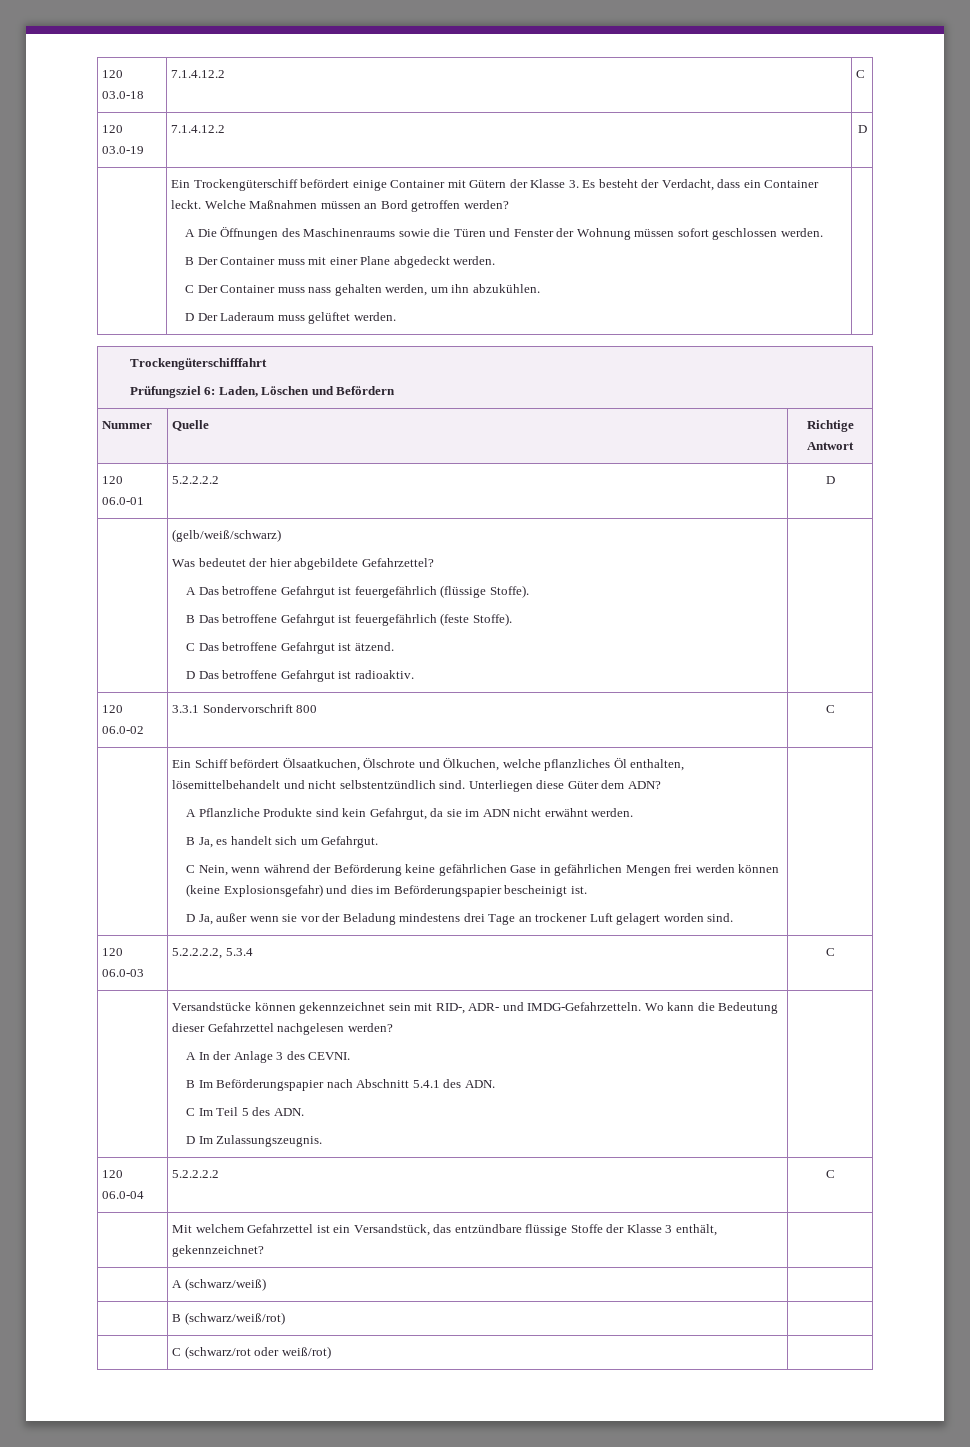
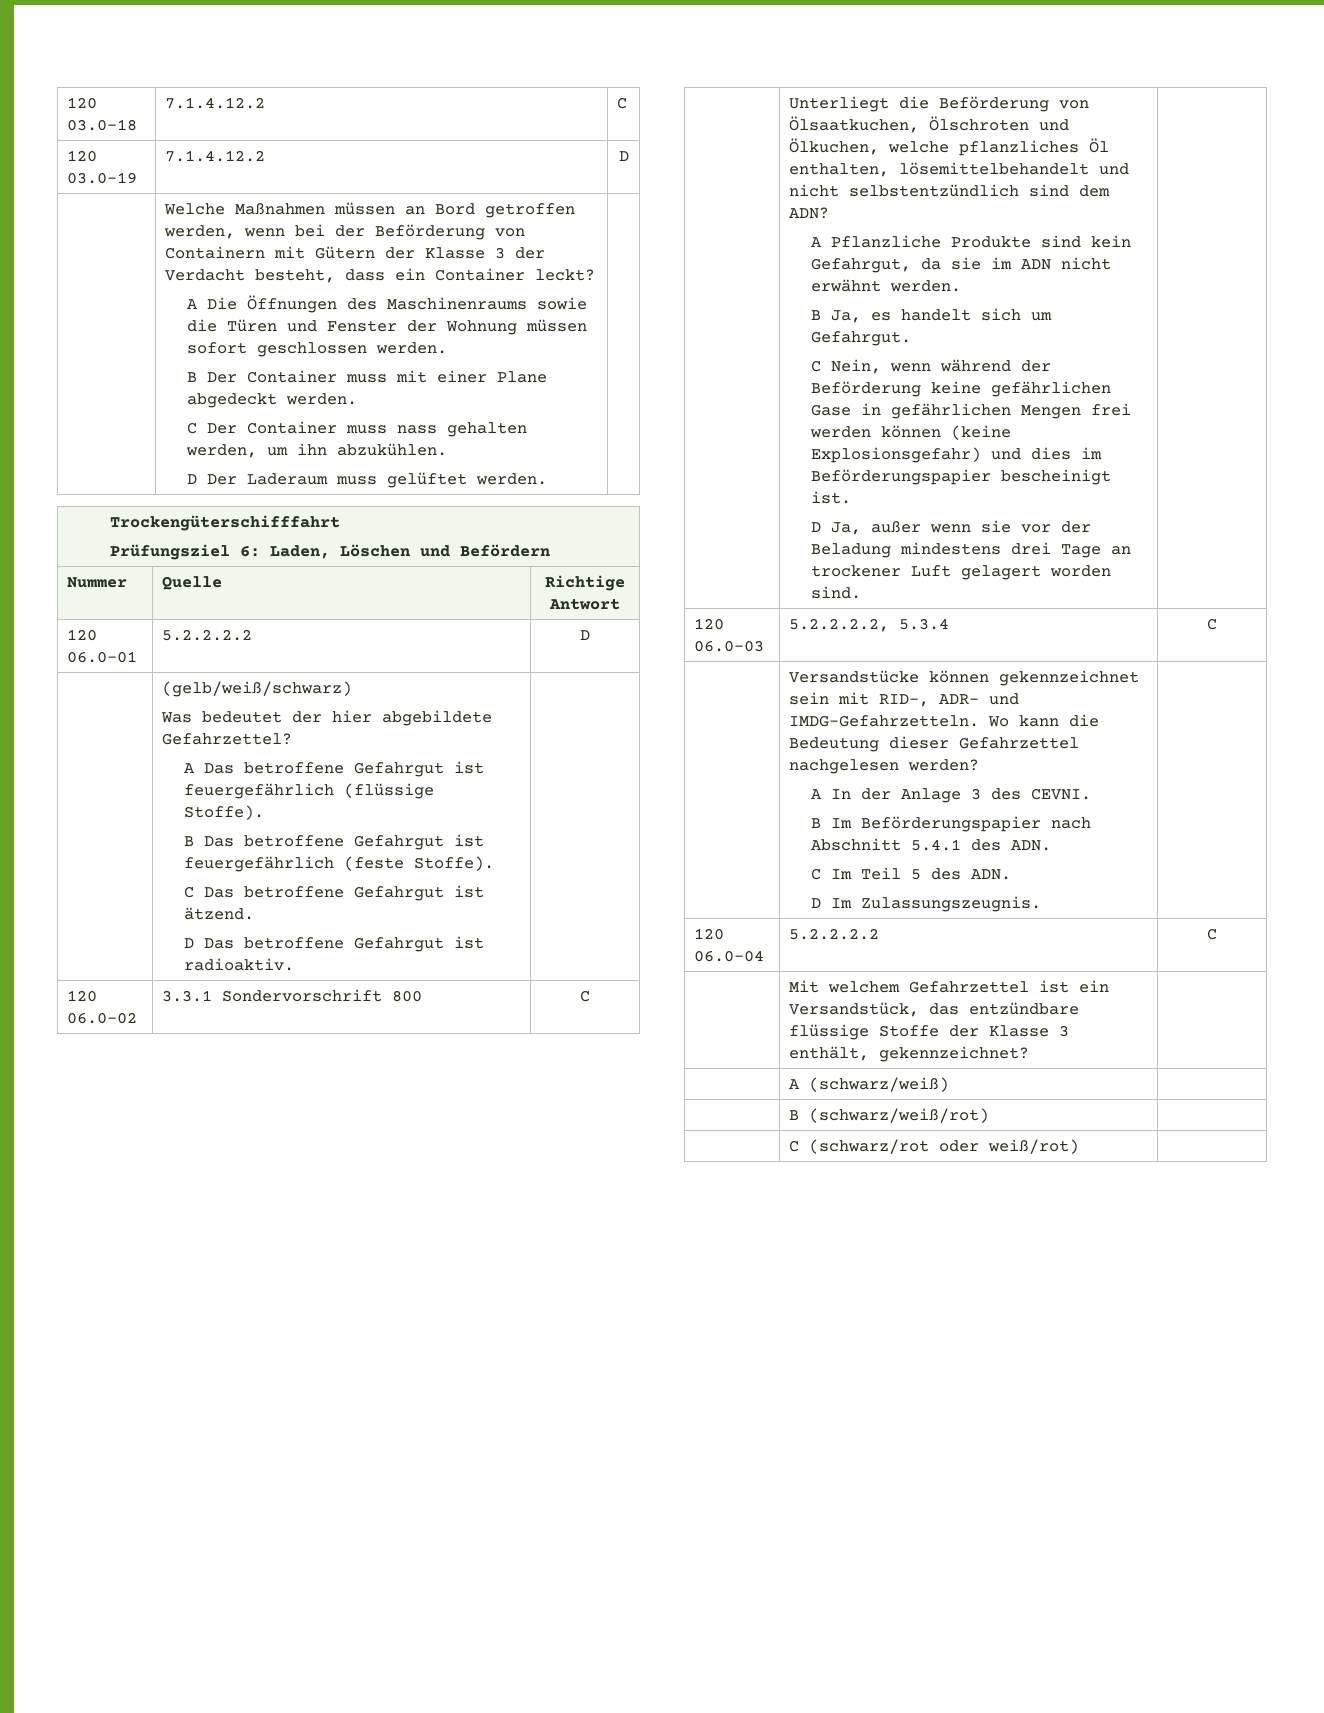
- Ein Trockengüterschiff befördert einige Container mit Gütern der Klasse 3. Es besteht der Verdacht, dass ein Container leckt. Welche Maßnahmen müssen an Bord getroffen werden?
+ Welche Maßnahmen müssen an Bord getroffen werden, wenn bei der Beförderung von Containern mit Gütern der Klasse 3 der Verdacht besteht, dass ein Container leckt?
- Ein Schiff befördert Ölsaatkuchen, Ölschrote und Ölkuchen, welche pflanzliches Öl enthalten, lösemittelbehandelt und nicht selbstentzündlich sind. Unterliegen diese Güter dem ADN?
+ Unterliegt die Beförderung von Ölsaatkuchen, Ölschroten und Ölkuchen, welche pflanzliches Öl enthalten, lösemittelbehandelt und nicht selbstentzündlich sind dem ADN?

